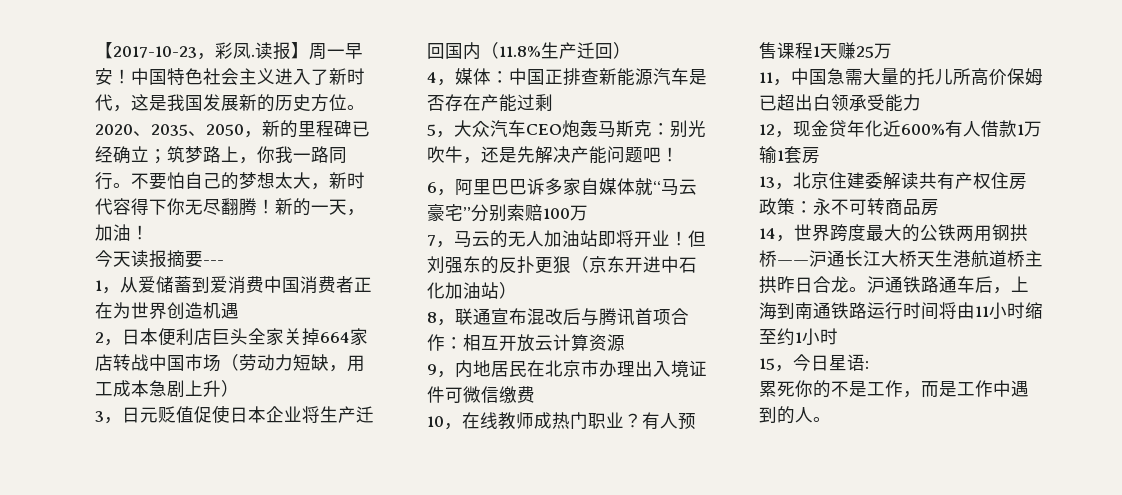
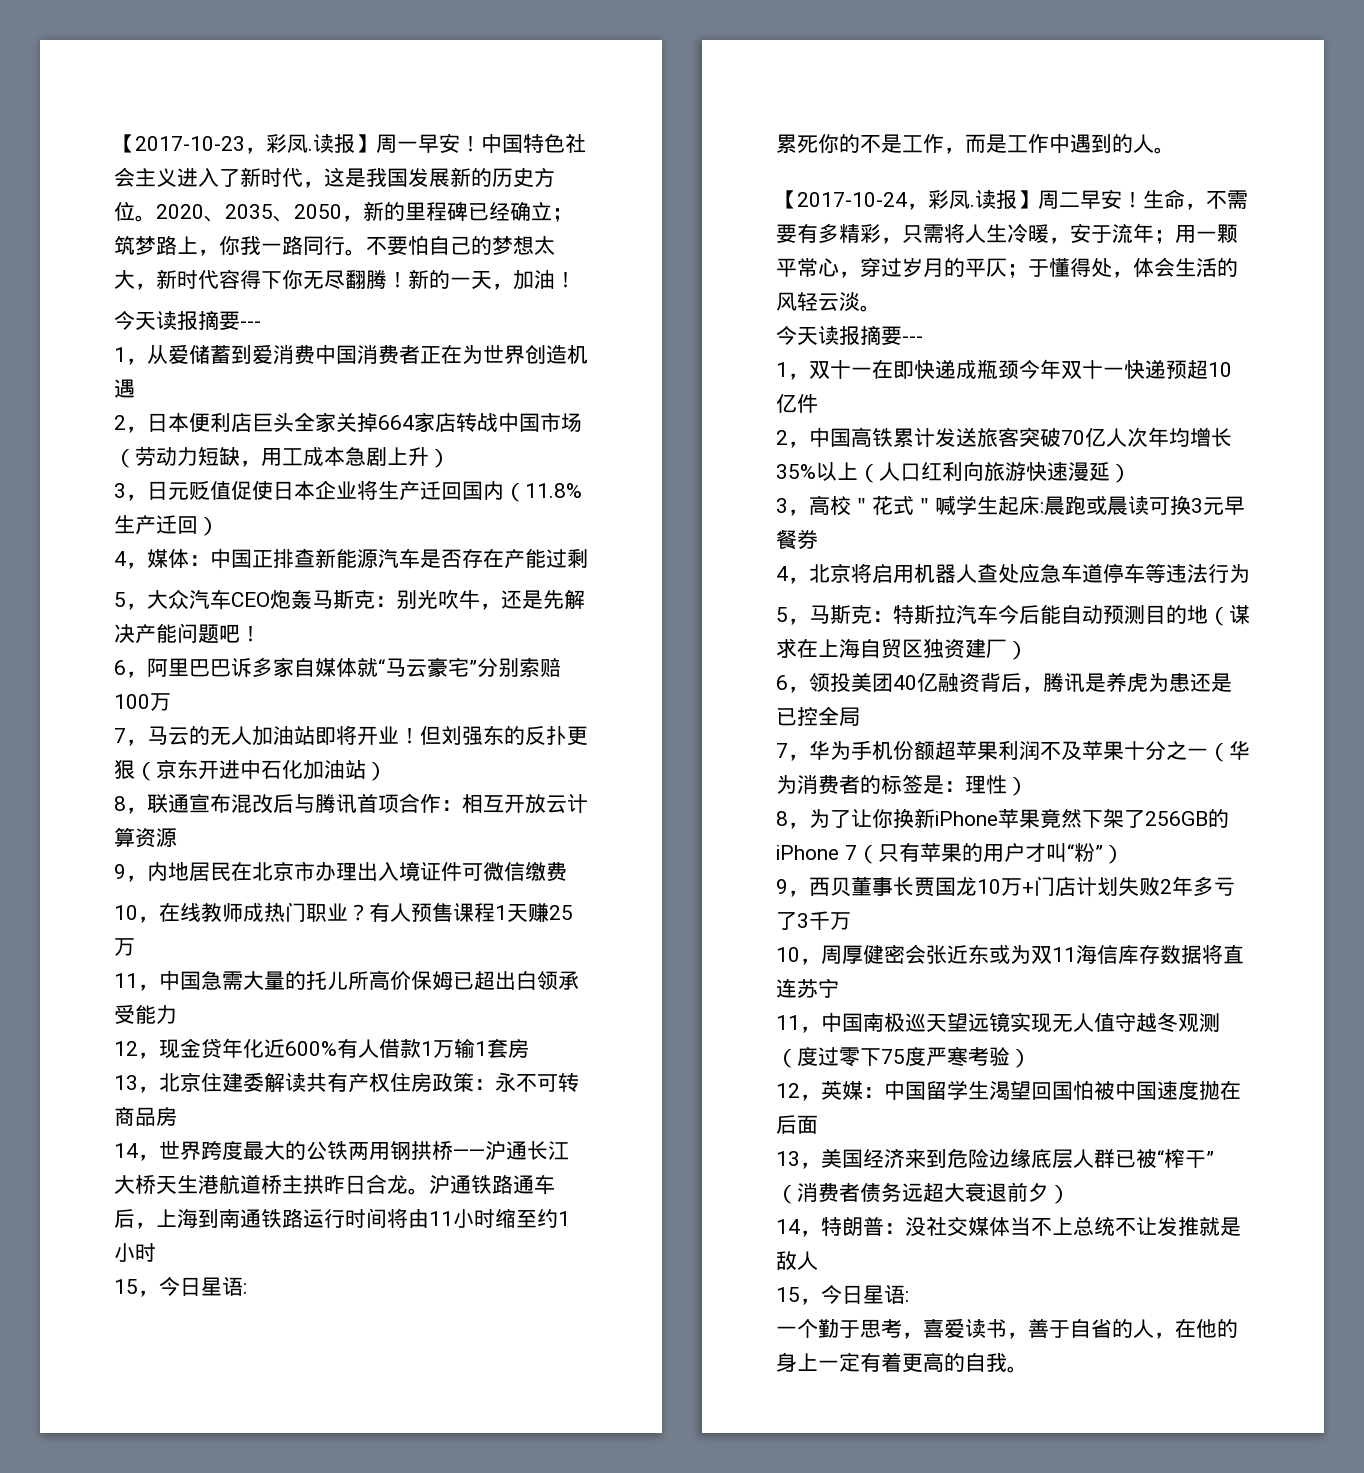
+ 【2017-10-24，彩凤.读报】周二早安！生命，不需要有多精彩，只需将人生冷暖，安于流年；用一颗平常心，穿过岁月的平仄；于懂得处，体会生活的风轻云淡。
+ 今天读报摘要---
+ 1，双十一在即快递成瓶颈今年双十一快递预超10亿件
+ 2，中国高铁累计发送旅客突破70亿人次年均增长35%以上（人口红利向旅游快速漫延）
+ 3，高校＂花式＂喊学生起床:晨跑或晨读可换3元早餐券
+ 4，北京将启用机器人查处应急车道停车等违法行为
+ 5，马斯克：特斯拉汽车今后能自动预测目的地（谋求在上海自贸区独资建厂）
+ 6，领投美团40亿融资背后，腾讯是养虎为患还是已控全局
+ 7，华为手机份额超苹果利润不及苹果十分之一（华为消费者的标签是：理性）
+ 8，为了让你换新iPhone苹果竟然下架了256GB的iPhone 7（只有苹果的用户才叫“粉”）
+ 9，西贝董事长贾国龙10万+门店计划失败2年多亏了3千万
+ 10，周厚健密会张近东或为双11海信库存数据将直连苏宁
+ 11，中国南极巡天望远镜实现无人值守越冬观测（度过零下75度严寒考验）
+ 12，英媒：中国留学生渴望回国怕被中国速度抛在后面
+ 13，美国经济来到危险边缘底层人群已被“榨干”（消费者债务远超大衰退前夕）
+ 14，特朗普：没社交媒体当不上总统不让发推就是敌人
+ 15，今日星语:
+ 一个勤于思考，喜爱读书，善于自省的人，在他的身上一定有着更高的自我。

